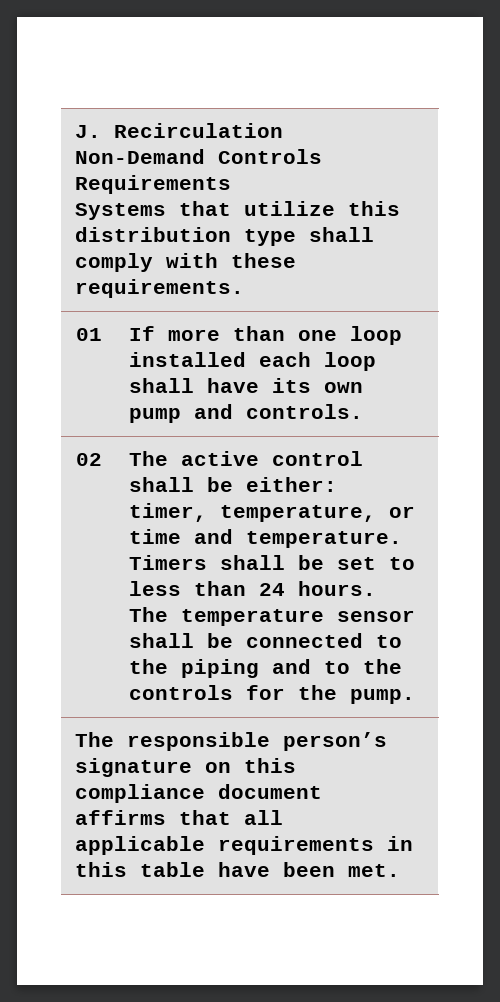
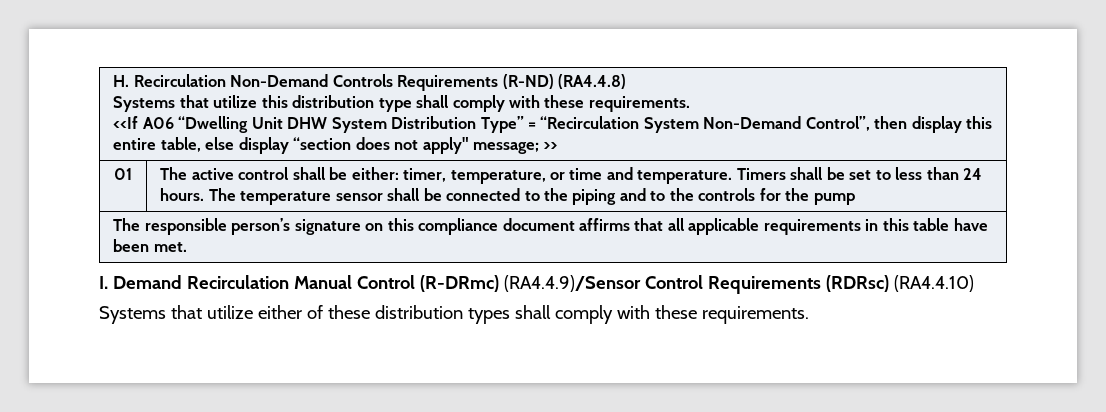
- J. Recirculation Non-Demand Controls Requirements
+ H. Recirculation Non-Demand Controls Requirements (R-ND) (RA4.4.8)
- 01 | If more than one loop installed each loop shall have its own pump and controls.
- 02 | The active control shall be either: timer, temperature, or time and temperature. Timers shall be set to less than 24 hours. The temperature sensor shall be connected to the piping and to the controls for the pump.
+ <<If A06 “Dwelling Unit DHW System Distribution Type” = “Recirculation System Non-Demand Control”, then display this entire table, else display “section does not apply" message; >>
+ 01 | The active control shall be either: timer, temperature, or time and temperature. Timers shall be set to less than 24 hours. The temperature sensor shall be connected to the piping and to the controls for the pump
+ I. Demand Recirculation Manual Control (R-DRmc) (RA4.4.9)/Sensor Control Requirements (RDRsc) (RA4.4.10)
+ Systems that utilize either of these distribution types shall comply with these requirements.

